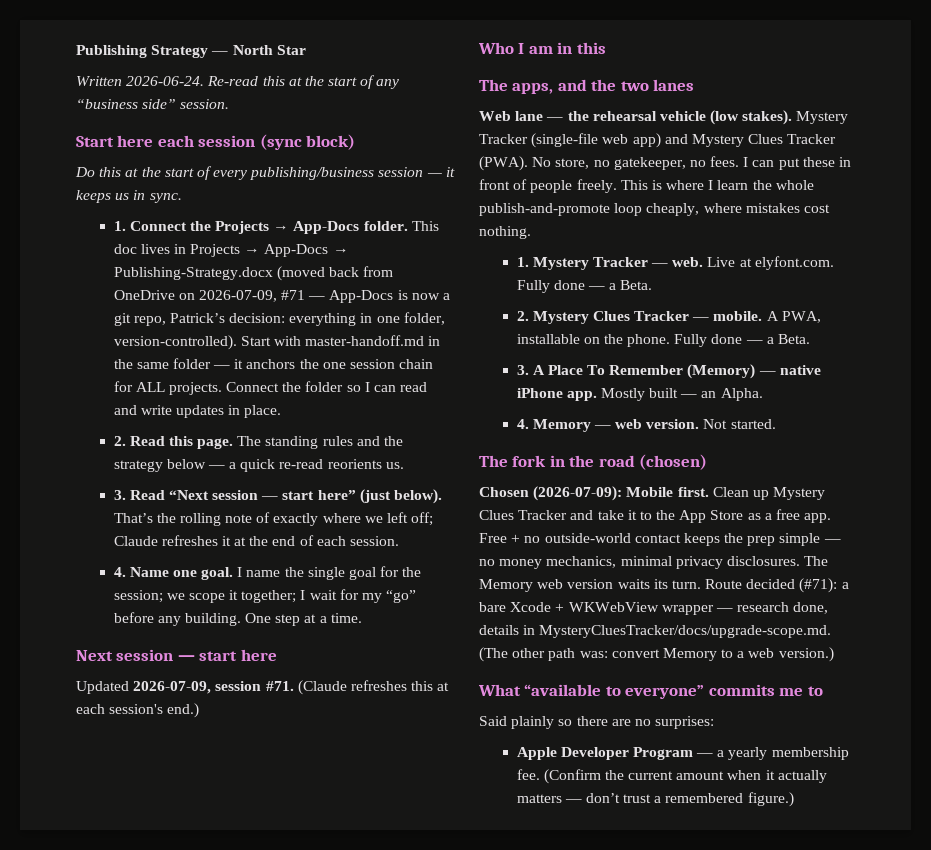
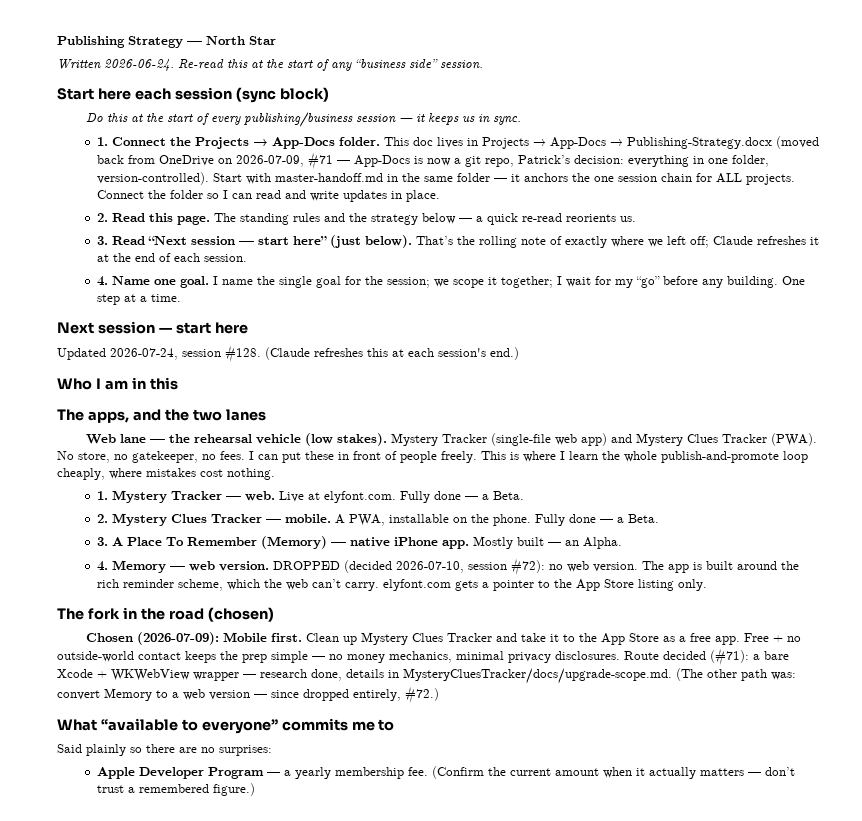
- Updated 2026-07-09, session #71.
+ Updated 2026-07-24, session #128.
- Not started.
+ DROPPED (decided 2026-07-10, session #72): no web version. The app is built around the rich reminder scheme, which the web can’t carry. elyfont.com gets a pointer to the App Store listing only.
- The Memory web version waits its turn.
- Route decided (#71): a bare Xcode + WKWebView wrapper — research done, details in MysteryCluesTracker/docs/upgrade-scope.md. (The other path was: convert Memory to a web version.)
+ Route decided (#71): a bare Xcode + WKWebView wrapper — research done, details in MysteryCluesTracker/docs/upgrade-scope.md. (The other path was: convert Memory to a web version — since dropped entirely, #72.)

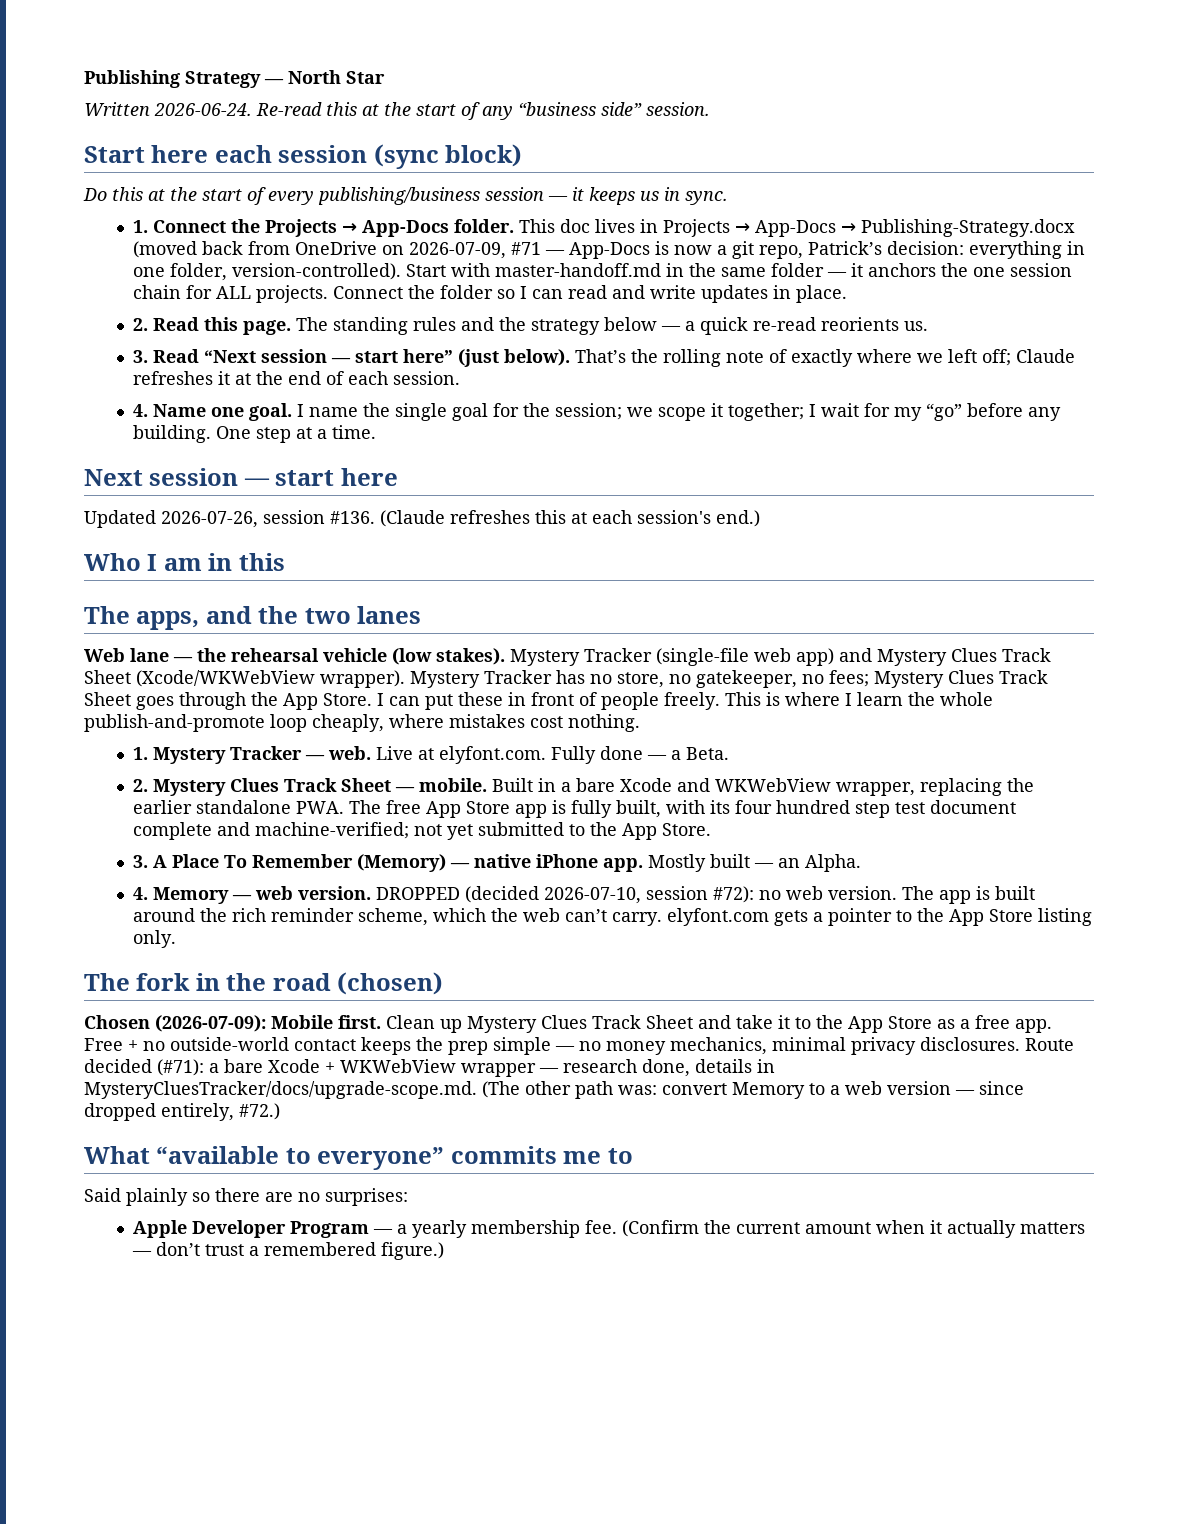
- Updated 2026-07-24, session #128.
+ Updated 2026-07-26, session #136.
- Mystery Tracker (single-file web app) and Mystery Clues Tracker (PWA). No store, no gatekeeper, no fees.
+ Mystery Tracker (single-file web app) and Mystery Clues Track Sheet (Xcode/WKWebView wrapper). Mystery Tracker has no store, no gatekeeper, no fees; Mystery Clues Track Sheet goes through the App Store.
- 2. Mystery Clues Tracker — mobile. A PWA, installable on the phone. Fully done — a Beta.
+ 2. Mystery Clues Track Sheet — mobile. Built in a bare Xcode and WKWebView wrapper, replacing the earlier standalone PWA. The free App Store app is fully built, with its four hundred step test document complete and machine-verified; not yet submitted to the App Store.
- Clean up Mystery Clues Tracker and take it to the App Store as a free app.
+ Clean up Mystery Clues Track Sheet and take it to the App Store as a free app.

